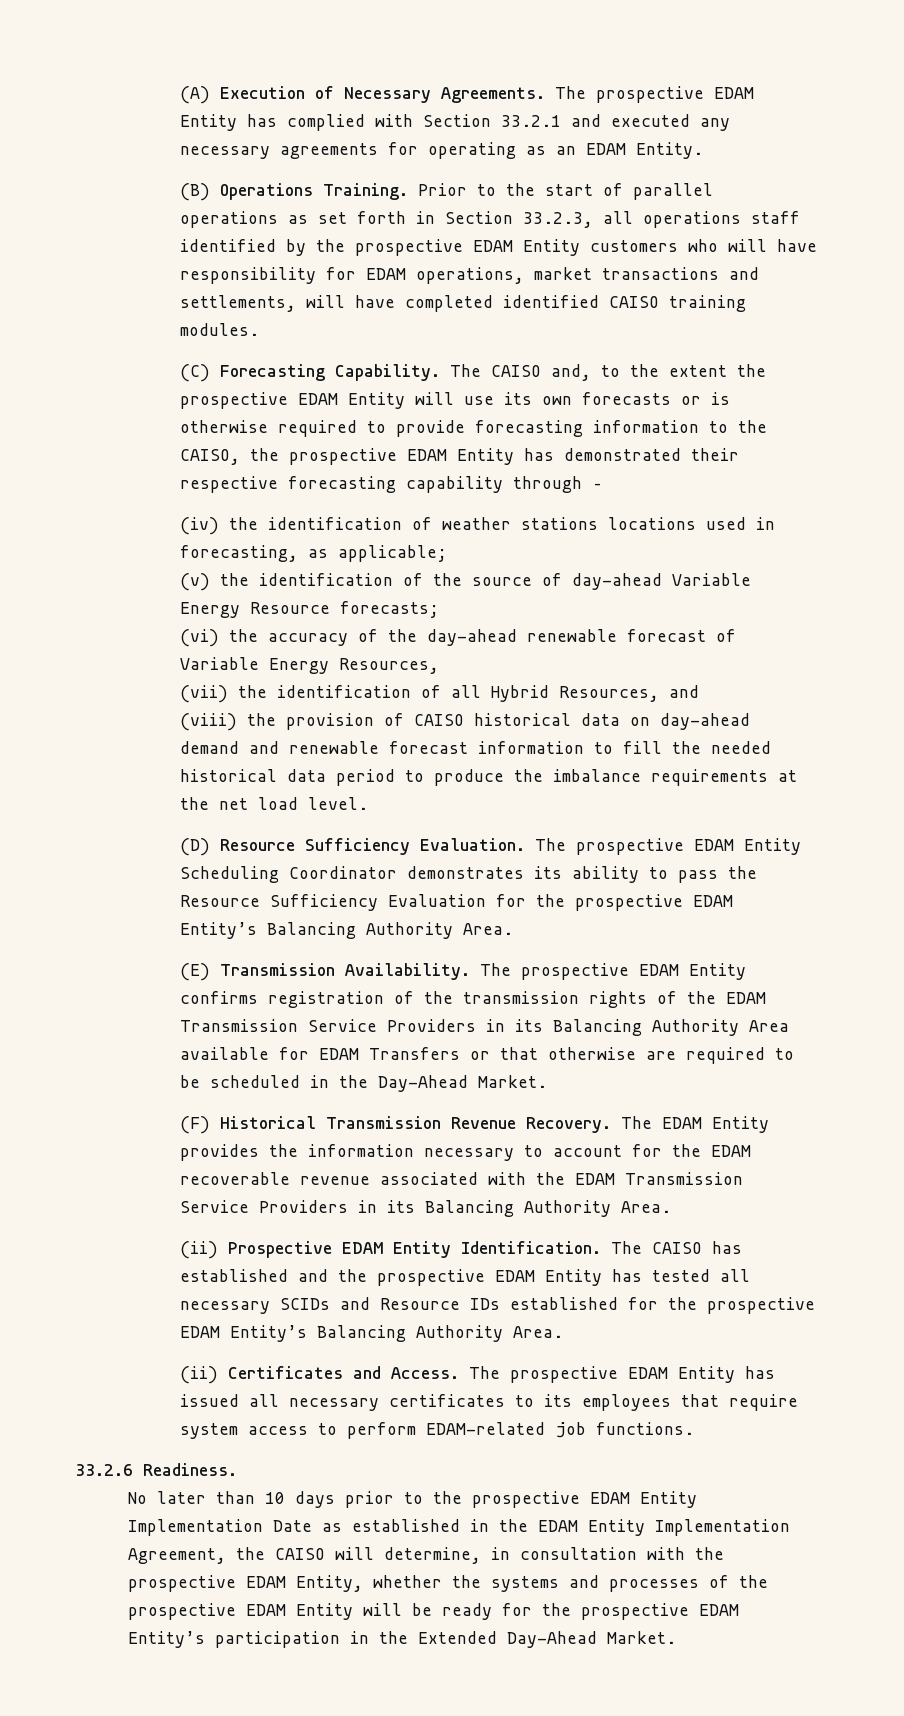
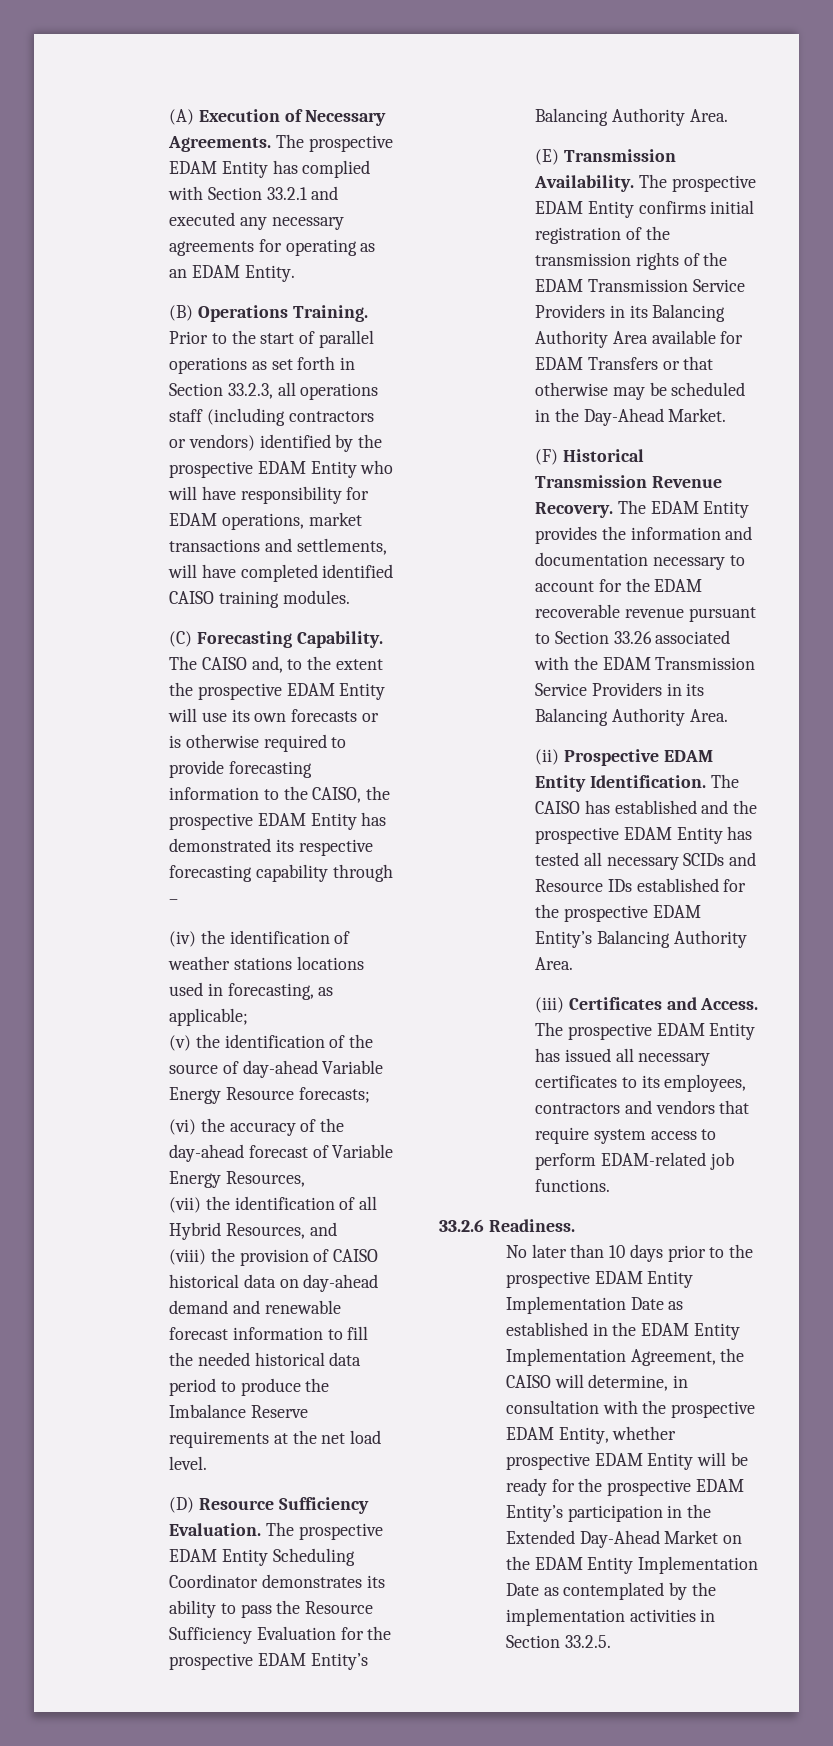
- Prior to the start of parallel operations as set forth in Section 33.2.3, all operations staff identified by the prospective EDAM Entity customers who will have responsibility for EDAM operations, market transactions and settlements, will have completed identified CAISO training modules.
+ Prior to the start of parallel operations as set forth in Section 33.2.3, all operations staff (including contractors or vendors) identified by the prospective EDAM Entity who will have responsibility for EDAM operations, market transactions and settlements, will have completed identified CAISO training modules.
- The CAISO and, to the extent the prospective EDAM Entity will use its own forecasts or is otherwise required to provide forecasting information to the CAISO, the prospective EDAM Entity has demonstrated their respective forecasting capability through –
+ The CAISO and, to the extent the prospective EDAM Entity will use its own forecasts or is otherwise required to provide forecasting information to the CAISO, the prospective EDAM Entity has demonstrated its respective forecasting capability through –
- (vi) the accuracy of the day-ahead renewable forecast of Variable Energy Resources,
+ (vi) the accuracy of the day-ahead forecast of Variable Energy Resources,
- (viii) the provision of CAISO historical data on day-ahead demand and renewable forecast information to fill the needed historical data period to produce the imbalance requirements at the net load level.
+ (viii) the provision of CAISO historical data on day-ahead demand and renewable forecast information to fill the needed historical data period to produce the Imbalance Reserve requirements at the net load level.
- The prospective EDAM Entity confirms registration of the transmission rights of the EDAM Transmission Service Providers in its Balancing Authority Area available for EDAM Transfers or that otherwise are required to be scheduled in the Day-Ahead Market.
+ The prospective EDAM Entity confirms initial registration of the transmission rights of the EDAM Transmission Service Providers in its Balancing Authority Area available for EDAM Transfers or that otherwise may be scheduled in the Day-Ahead Market.
- The EDAM Entity provides the information necessary to account for the EDAM recoverable revenue associated with the EDAM Transmission Service Providers in its Balancing Authority Area.
+ The EDAM Entity provides the information and documentation necessary to account for the EDAM recoverable revenue pursuant to Section 33.26 associated with the EDAM Transmission Service Providers in its Balancing Authority Area.
- (ii) Certificates and Access.
+ (iii) Certificates and Access.
- The prospective EDAM Entity has issued all necessary certificates to its employees that require system access to perform EDAM-related job functions.
+ The prospective EDAM Entity has issued all necessary certificates to its employees, contractors and vendors that require system access to perform EDAM-related job functions.
- No later than 10 days prior to the prospective EDAM Entity Implementation Date as established in the EDAM Entity Implementation Agreement, the CAISO will determine, in consultation with the prospective EDAM Entity, whether the systems and processes of the prospective EDAM Entity will be ready for the prospective EDAM Entity’s participation in the Extended Day-Ahead Market.
+ No later than 10 days prior to the prospective EDAM Entity Implementation Date as established in the EDAM Entity Implementation Agreement, the CAISO will determine, in consultation with the prospective EDAM Entity, whether prospective EDAM Entity will be ready for the prospective EDAM Entity’s participation in the Extended Day-Ahead Market on the EDAM Entity Implementation Date as contemplated by the implementation activities in Section 33.2.5.

